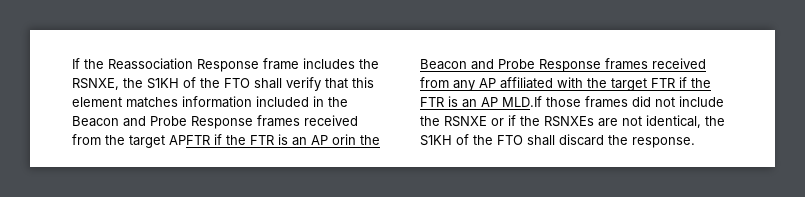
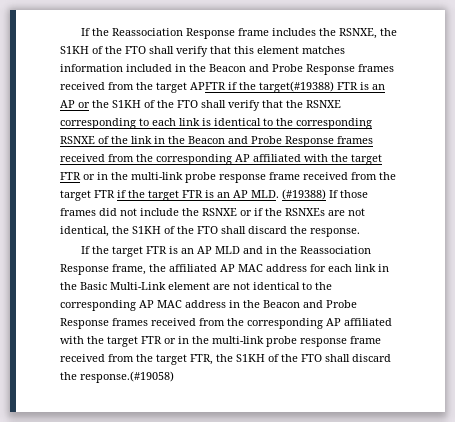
- If the Reassociation Response frame includes the RSNXE, the S1KH of the FTO shall verify that this element matches information included in the Beacon and Probe Response frames received from the target APFTR if the FTR is an AP orin the Beacon and Probe Response frames received from any AP affiliated with the target FTR if the FTR is an AP MLD.If those frames did not include the RSNXE or if the RSNXEs are not identical, the S1KH of the FTO shall discard the response.
+ If the Reassociation Response frame includes the RSNXE, the S1KH of the FTO shall verify that this element matches information included in the Beacon and Probe Response frames received from the target APFTR if the target(#19388) FTR is an AP or the S1KH of the FTO shall verify that the RSNXE corresponding to each link is identical to the corresponding RSNXE of the link in the Beacon and Probe Response frames received from the corresponding AP affiliated with the target FTR or in the multi-link probe response frame received from the target FTR if the target FTR is an AP MLD. (#19388) If those frames did not include the RSNXE or if the RSNXEs are not identical, the S1KH of the FTO shall discard the response.
+ If the target FTR is an AP MLD and in the Reassociation Response frame, the affiliated AP MAC address for each link in the Basic Multi-Link element are not identical to the corresponding AP MAC address in the Beacon and Probe Response frames received from the corresponding AP affiliated with the target FTR or in the multi-link probe response frame received from the target FTR, the S1KH of the FTO shall discard the response.(#19058)

